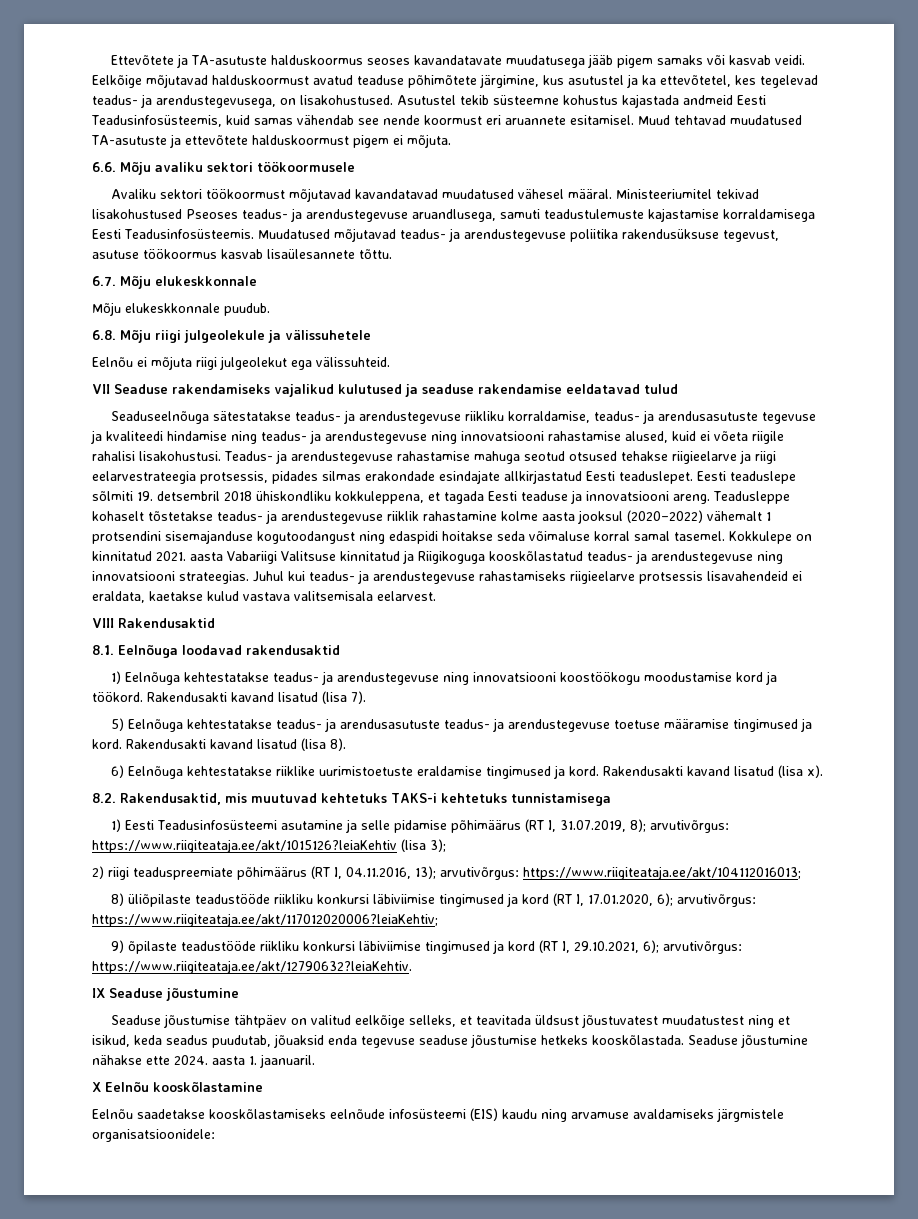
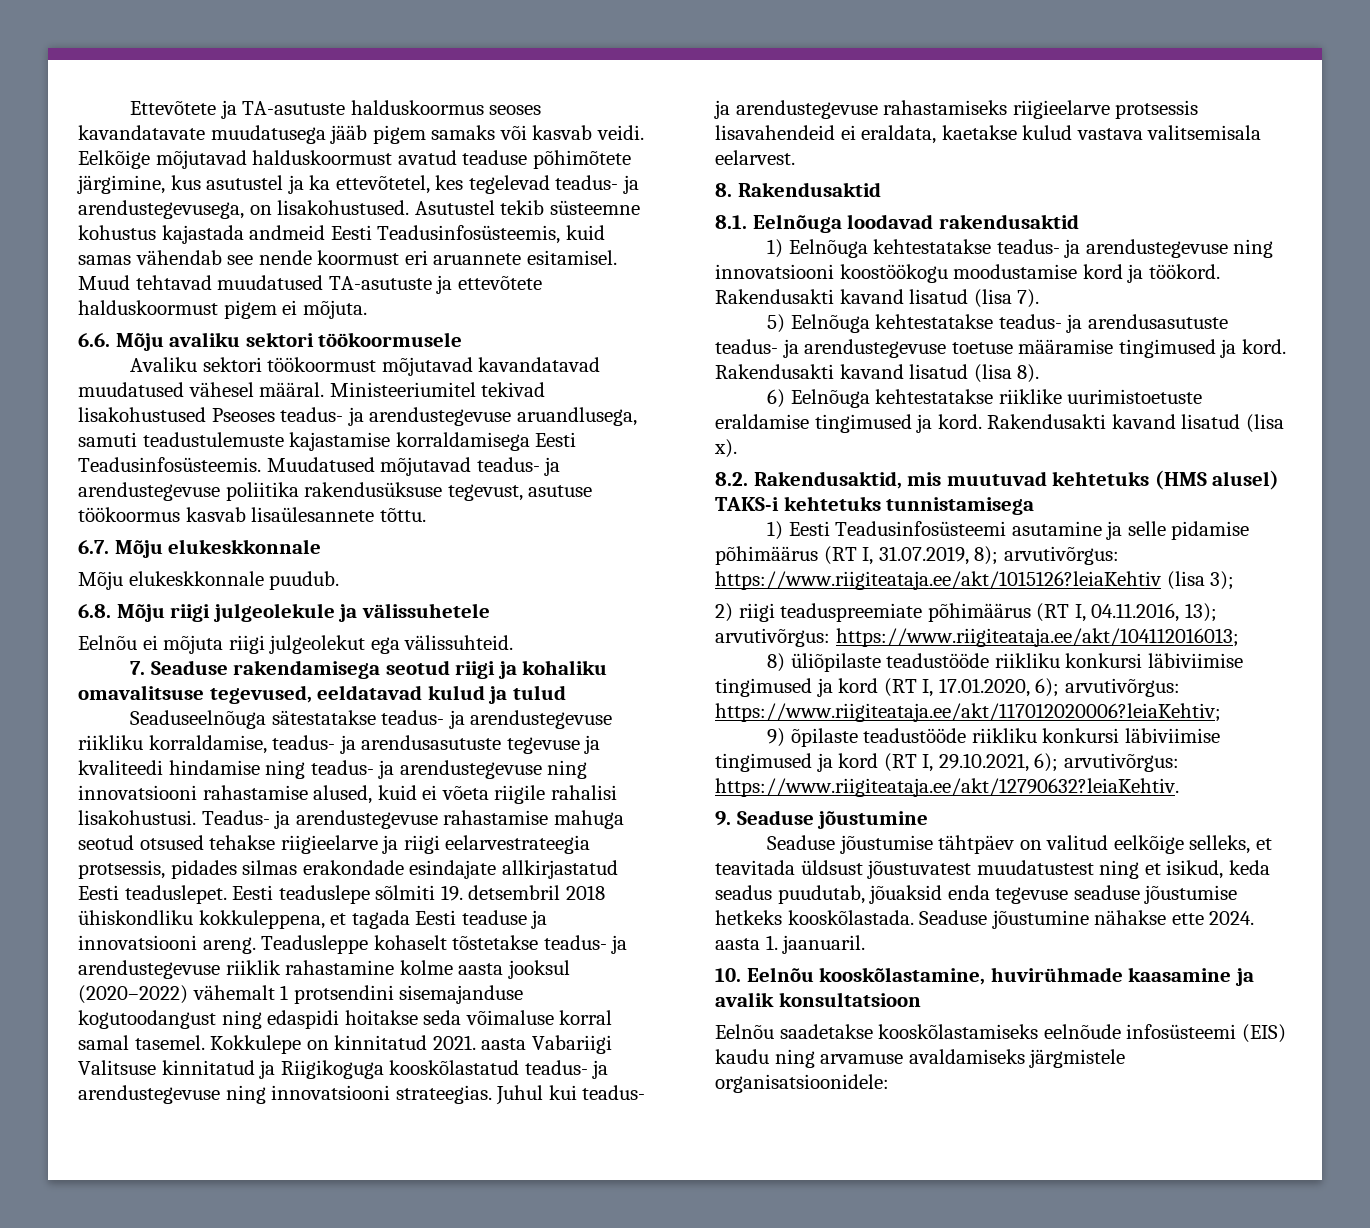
- VII Seaduse rakendamiseks vajalikud kulutused ja seaduse rakendamise eeldatavad tulud
+ 7. Seaduse rakendamisega seotud riigi ja kohaliku omavalitsuse tegevused, eeldatavad kulud ja tulud
- VIII Rakendusaktid
+ 8. Rakendusaktid
- 8.2. Rakendusaktid, mis muutuvad kehtetuks TAKS-i kehtetuks tunnistamisega
+ 8.2. Rakendusaktid, mis muutuvad kehtetuks (HMS alusel) TAKS-i kehtetuks tunnistamisega
- IX Seaduse jõustumine
+ 9. Seaduse jõustumine
- X Eelnõu kooskõlastamine
+ 10. Eelnõu kooskõlastamine, huvirühmade kaasamine ja avalik konsultatsioon

